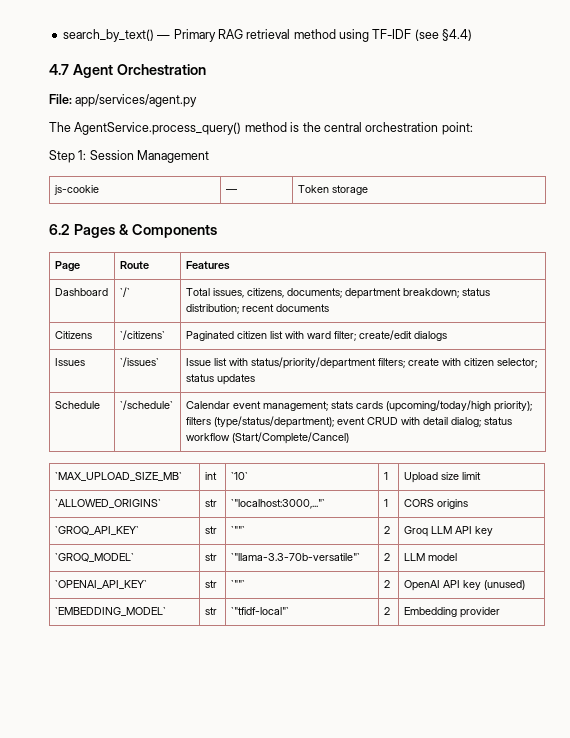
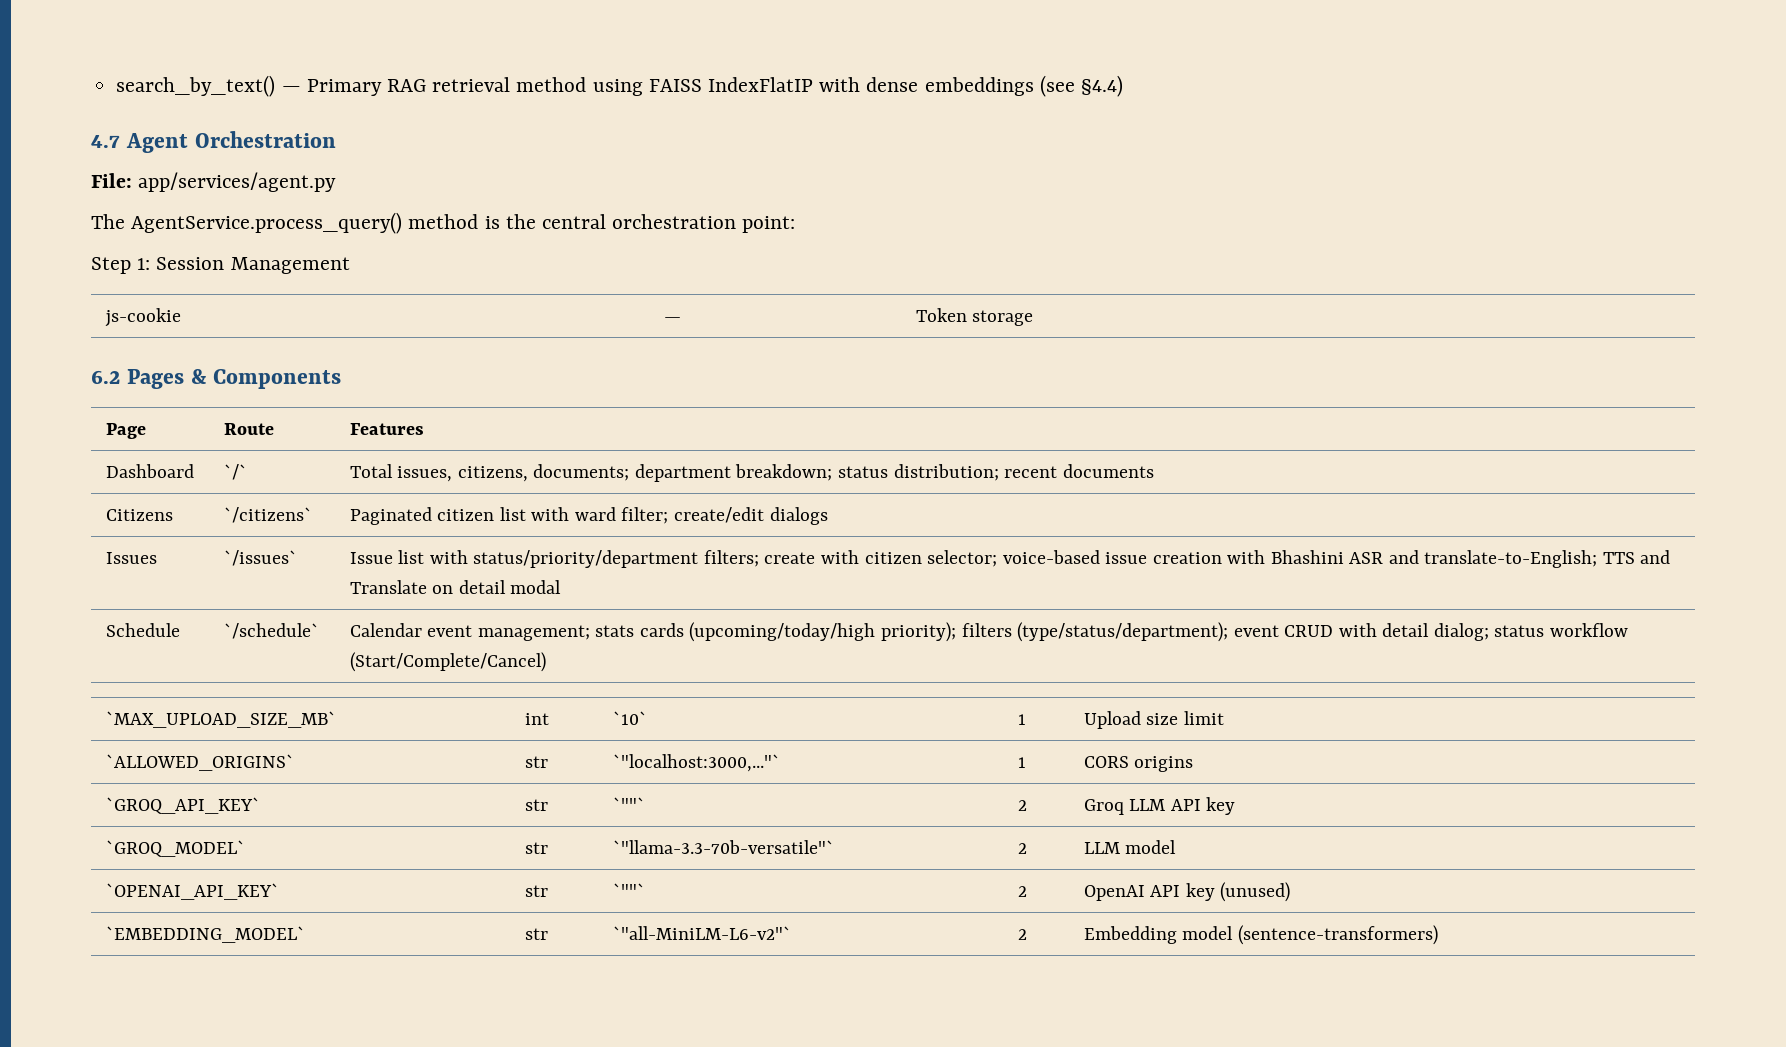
- search_by_text() — Primary RAG retrieval method using TF-IDF (see §4.4)
+ search_by_text() — Primary RAG retrieval method using FAISS IndexFlatIP with dense embeddings (see §4.4)
- Issues | `/issues` | Issue list with status/priority/department filters; create with citizen selector; status updates
+ Issues | `/issues` | Issue list with status/priority/department filters; create with citizen selector; voice-based issue creation with Bhashini ASR and translate-to-English; TTS and Translate on detail modal
- `EMBEDDING_MODEL` | str | `"tfidf-local"` | 2 | Embedding provider
+ `EMBEDDING_MODEL` | str | `"all-MiniLM-L6-v2"` | 2 | Embedding model (sentence-transformers)

